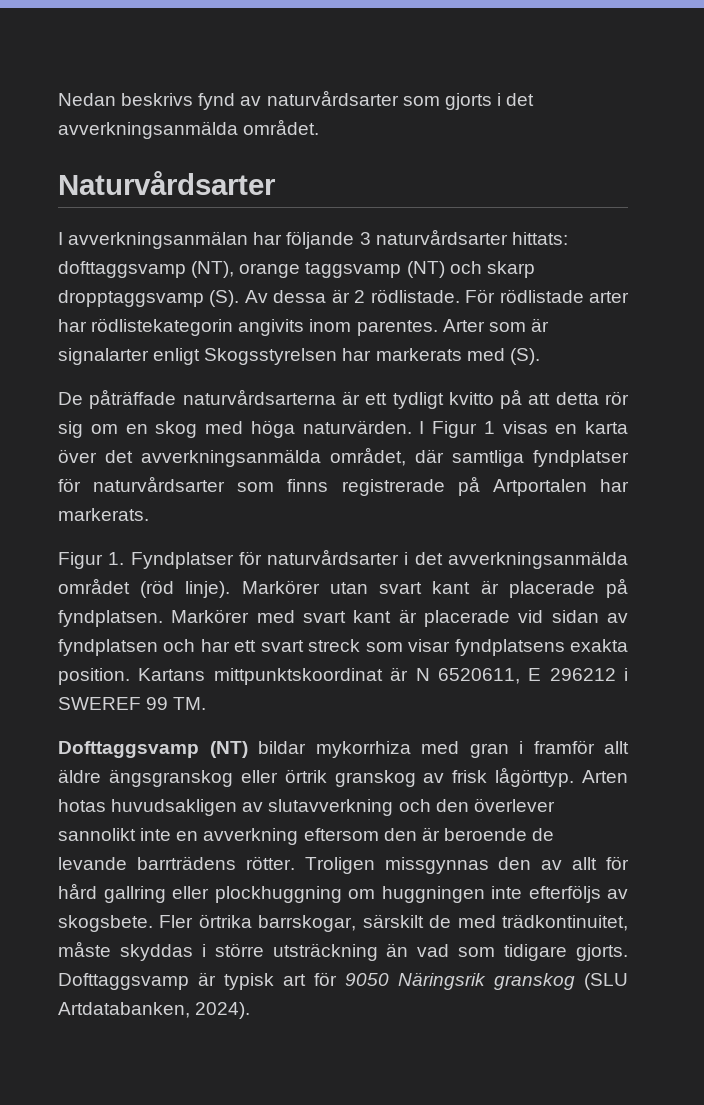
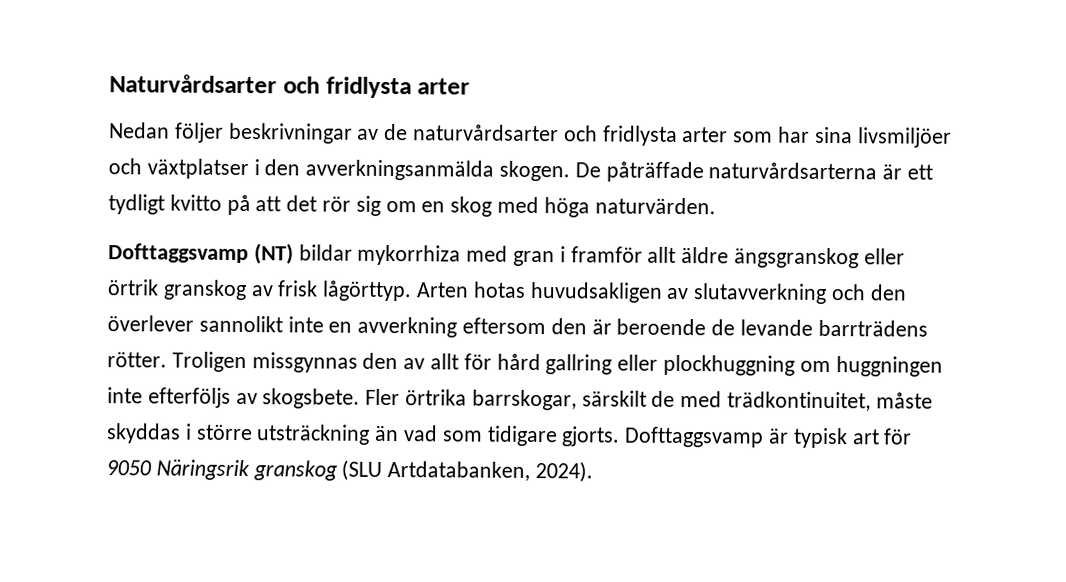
- Nedan beskrivs fynd av naturvårdsarter som gjorts i det avverkningsanmälda området.
- Naturvårdsarter
- I avverkningsanmälan har följande 3 naturvårdsarter hittats: dofttaggsvamp (NT), orange taggsvamp (NT) och skarp dropptaggsvamp (S). Av dessa är 2 rödlistade. För rödlistade arter har rödlistekategorin angivits inom parentes. Arter som är signalarter enligt Skogsstyrelsen har markerats med (S).
- De påträffade naturvårdsarterna är ett tydligt kvitto på att detta rör sig om en skog med höga naturvärden. I Figur 1 visas en karta över det avverkningsanmälda området, där samtliga fyndplatser för naturvårdsarter som finns registrerade på Artportalen har markerats.
- Figur 1. Fyndplatser för naturvårdsarter i det avverkningsanmälda området (röd linje). Markörer utan svart kant är placerade på fyndplatsen. Markörer med svart kant är placerade vid sidan av fyndplatsen och har ett svart streck som visar fyndplatsens exakta position. Kartans mittpunktskoordinat är N 6520611, E 296212 i SWEREF 99 TM.
+ Naturvårdsarter och fridlysta arter
+ Nedan följer beskrivningar av de naturvårdsarter och fridlysta arter som har sina livsmiljöer och växtplatser i den avverkningsanmälda skogen. De påträffade naturvårdsarterna är ett tydligt kvitto på att det rör sig om en skog med höga naturvärden.

